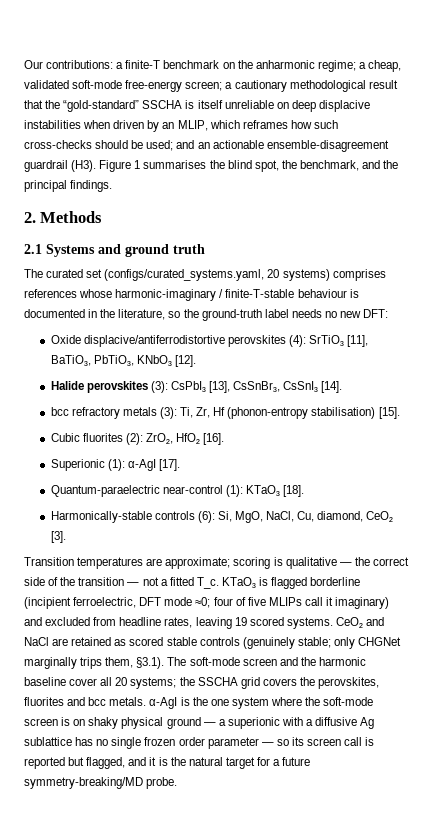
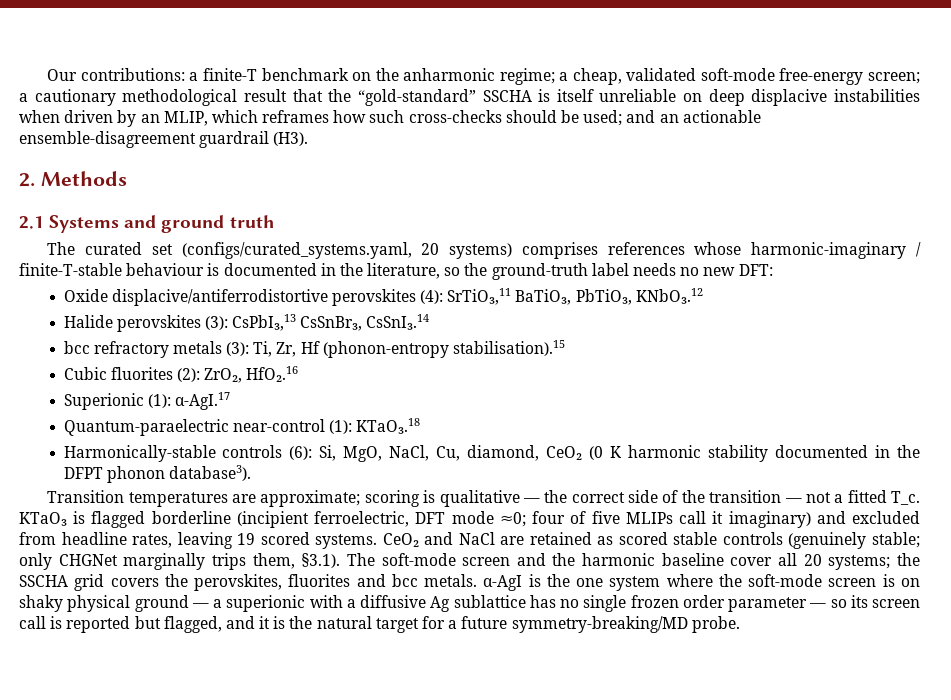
- Our contributions: a finite-T benchmark on the anharmonic regime; a cheap, validated soft-mode free-energy screen; a cautionary methodological result that the “gold-standard” SSCHA is itself unreliable on deep displacive instabilities when driven by an MLIP, which reframes how such cross-checks should be used; and an actionable ensemble-disagreement guardrail (H3). Figure 1 summarises the blind spot, the benchmark, and the principal findings.
+ Our contributions: a finite-T benchmark on the anharmonic regime; a cheap, validated soft-mode free-energy screen; a cautionary methodological result that the “gold-standard” SSCHA is itself unreliable on deep displacive instabilities when driven by an MLIP, which reframes how such cross-checks should be used; and an actionable ensemble-disagreement guardrail (H3).
- Oxide displacive/antiferrodistortive perovskites (4): SrTiO₃ [11], BaTiO₃, PbTiO₃, KNbO₃ [12].
- Halide perovskites (3): CsPbI₃ [13], CsSnBr₃, CsSnI₃ [14].
+ Oxide displacive/antiferrodistortive perovskites (4): SrTiO₃,11 BaTiO₃, PbTiO₃, KNbO₃.12
+ Halide perovskites (3): CsPbI₃,13 CsSnBr₃, CsSnI₃.14
- bcc refractory metals (3): Ti, Zr, Hf (phonon-entropy stabilisation) [15].
+ bcc refractory metals (3): Ti, Zr, Hf (phonon-entropy stabilisation).15
- Cubic fluorites (2): ZrO₂, HfO₂ [16].
+ Cubic fluorites (2): ZrO₂, HfO₂.16
- Superionic (1): α-AgI [17].
+ Superionic (1): α-AgI.17
- Quantum-paraelectric near-control (1): KTaO₃ [18].
+ Quantum-paraelectric near-control (1): KTaO₃.18
- Harmonically-stable controls (6): Si, MgO, NaCl, Cu, diamond, CeO₂ [3].
+ Harmonically-stable controls (6): Si, MgO, NaCl, Cu, diamond, CeO₂ (0 K harmonic stability documented in the DFPT phonon database3).

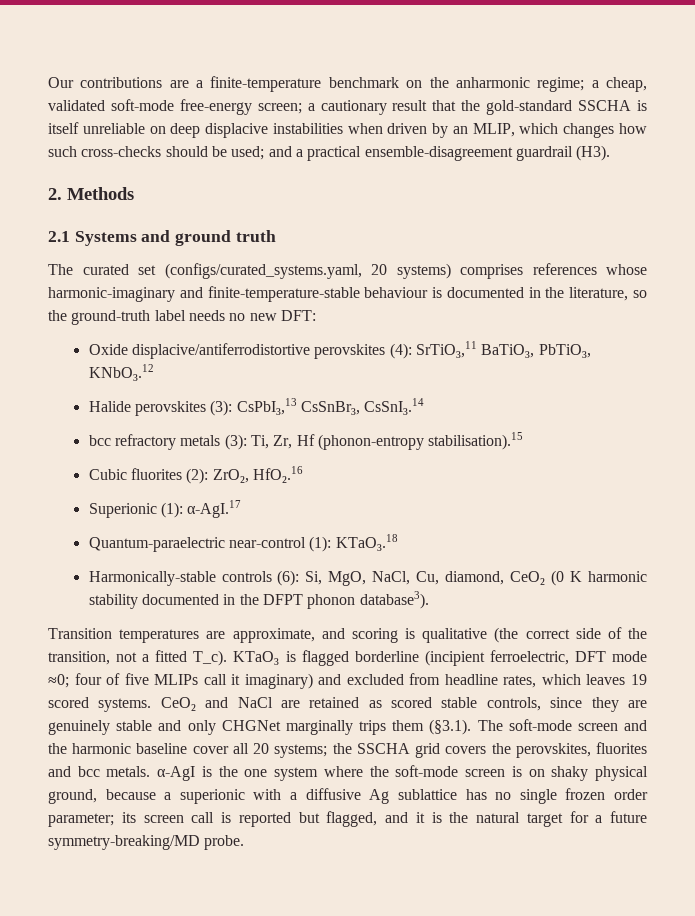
- Our contributions: a finite-T benchmark on the anharmonic regime; a cheap, validated soft-mode free-energy screen; a cautionary methodological result that the “gold-standard” SSCHA is itself unreliable on deep displacive instabilities when driven by an MLIP, which reframes how such cross-checks should be used; and an actionable ensemble-disagreement guardrail (H3).
+ Our contributions are a finite-temperature benchmark on the anharmonic regime; a cheap, validated soft-mode free-energy screen; a cautionary result that the gold-standard SSCHA is itself unreliable on deep displacive instabilities when driven by an MLIP, which changes how such cross-checks should be used; and a practical ensemble-disagreement guardrail (H3).
- The curated set (configs/curated_systems.yaml, 20 systems) comprises references whose harmonic-imaginary / finite-T-stable behaviour is documented in the literature, so the ground-truth label needs no new DFT:
+ The curated set (configs/curated_systems.yaml, 20 systems) comprises references whose harmonic-imaginary and finite-temperature-stable behaviour is documented in the literature, so the ground-truth label needs no new DFT:
- Transition temperatures are approximate; scoring is qualitative — the correct side of the transition — not a fitted T_c. KTaO₃ is flagged borderline (incipient ferroelectric, DFT mode ≈0; four of five MLIPs call it imaginary) and excluded from headline rates, leaving 19 scored systems.
+ Transition temperatures are approximate, and scoring is qualitative (the correct side of the transition, not a fitted T_c). KTaO₃ is flagged borderline (incipient ferroelectric, DFT mode ≈0; four of five MLIPs call it imaginary) and excluded from headline rates, which leaves 19 scored systems.
- CeO₂ and NaCl are retained as scored stable controls (genuinely stable; only CHGNet marginally trips them, §3.1). The soft-mode screen and the harmonic baseline cover all 20 systems;
+ CeO₂ and NaCl are retained as scored stable controls, since they are genuinely stable and only CHGNet marginally trips them (§3.1). The soft-mode screen and the harmonic baseline cover all 20 systems;
- the SSCHA grid covers the perovskites, fluorites and bcc metals. α-AgI is the one system where the soft-mode screen is on shaky physical ground — a superionic with a diffusive Ag sublattice has no single frozen order parameter — so its screen call is reported but flagged, and it is the natural target for a future symmetry-breaking/MD probe.
+ the SSCHA grid covers the perovskites, fluorites and bcc metals. α-AgI is the one system where the soft-mode screen is on shaky physical ground, because a superionic with a diffusive Ag sublattice has no single frozen order parameter; its screen call is reported but flagged, and it is the natural target for a future symmetry-breaking/MD probe.

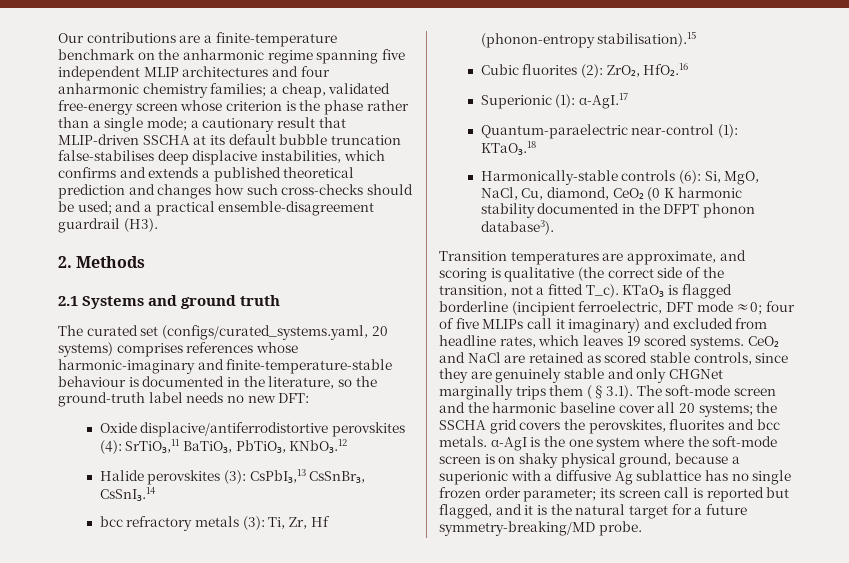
- Our contributions are a finite-temperature benchmark on the anharmonic regime; a cheap, validated soft-mode free-energy screen; a cautionary result that the gold-standard SSCHA is itself unreliable on deep displacive instabilities when driven by an MLIP, which changes how such cross-checks should be used; and a practical ensemble-disagreement guardrail (H3).
+ Our contributions are a finite-temperature benchmark on the anharmonic regime spanning five independent MLIP architectures and four anharmonic chemistry families; a cheap, validated free-energy screen whose criterion is the phase rather than a single mode; a cautionary result that MLIP-driven SSCHA at its default bubble truncation false-stabilises deep displacive instabilities, which confirms and extends a published theoretical prediction and changes how such cross-checks should be used; and a practical ensemble-disagreement guardrail (H3).

